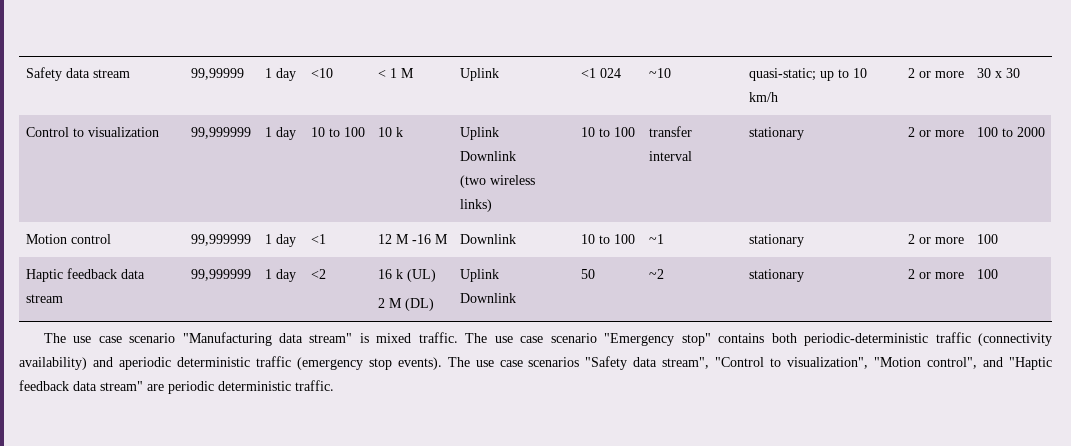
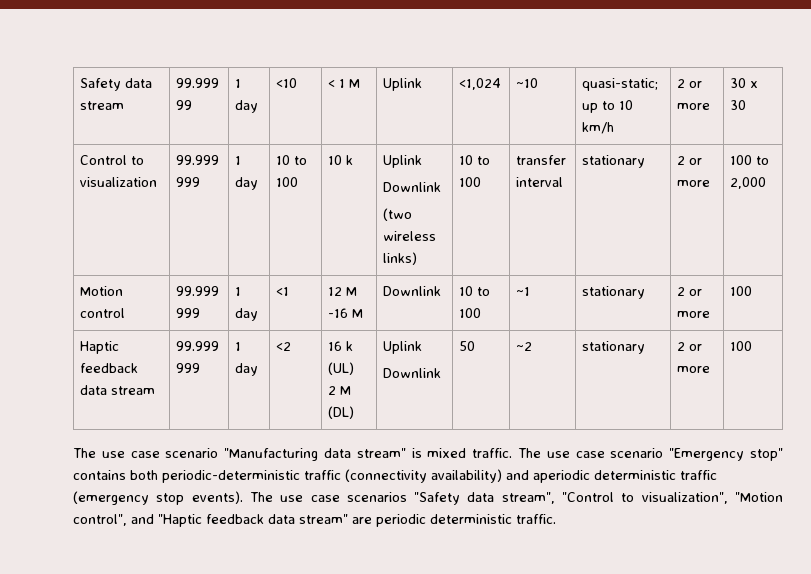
- Safety data stream | 99,99999 | 1 day | <10 | < 1 M | Uplink | <1 024 | ~10 | quasi-static; up to 10 km/h | 2 or more | 30 x 30
+ Safety data stream | 99.999 99 | 1 day | <10 | < 1 M | Uplink | <1,024 | ~10 | quasi-static; up to 10 km/h | 2 or more | 30 x 30
- Control to visualization | 99,999999 | 1 day | 10 to 100 | 10 k | Uplink
+ Control to visualization | 99.999 999 | 1 day | 10 to 100 | 10 k | Uplink
  Downlink
- (two wireless links) | 10 to 100 | transfer interval | stationary | 2 or more | 100 to 2000
+ (two wireless links) | 10 to 100 | transfer interval | stationary | 2 or more | 100 to 2,000
- Motion control | 99,999999 | 1 day | <1 | 12 M -16 M | Downlink | 10 to 100 | ~1 | stationary | 2 or more | 100
+ Motion control | 99.999 999 | 1 day | <1 | 12 M -16 M | Downlink | 10 to 100 | ~1 | stationary | 2 or more | 100
- Haptic feedback data stream | 99,999999 | 1 day | <2 | 16 k (UL)
+ Haptic feedback data stream | 99.999 999 | 1 day | <2 | 16 k (UL)

